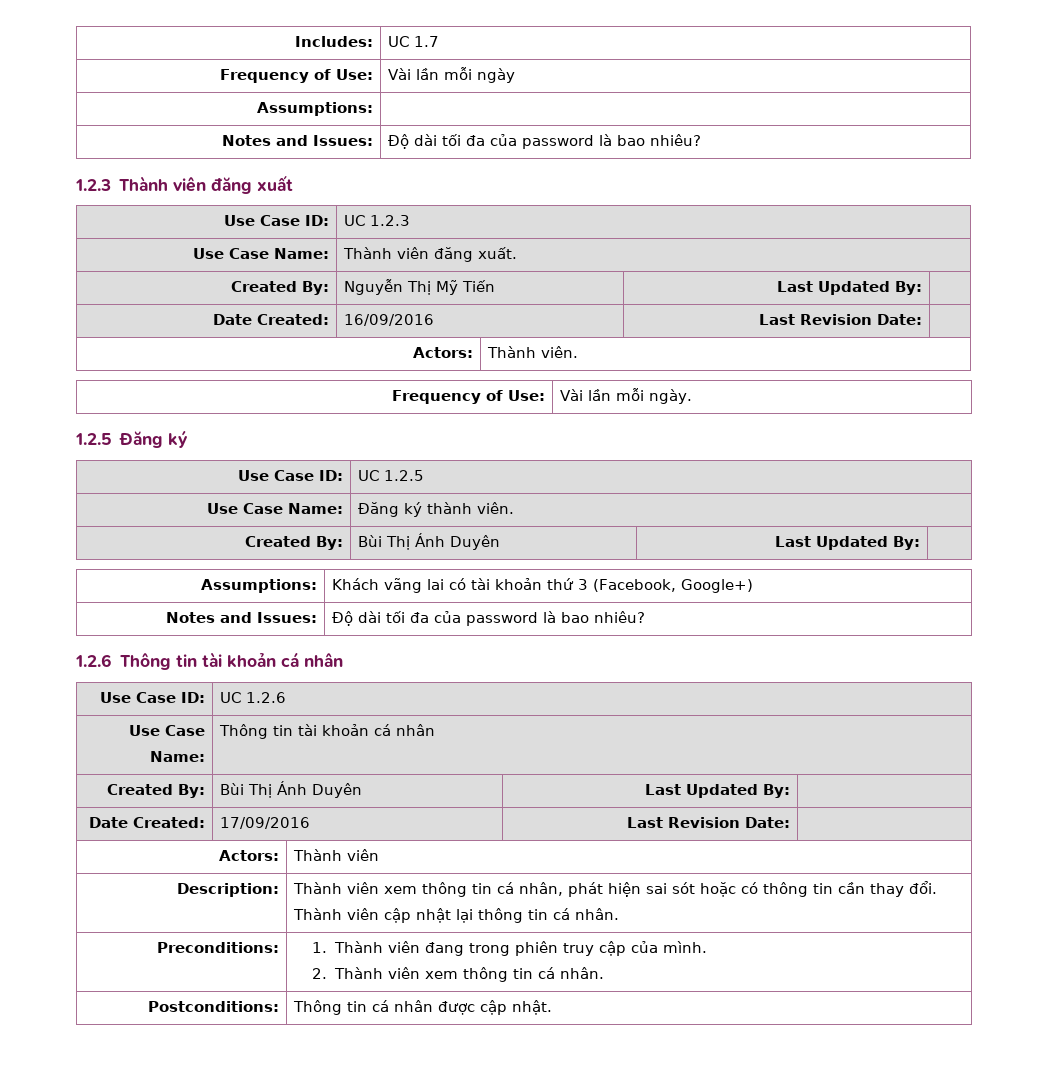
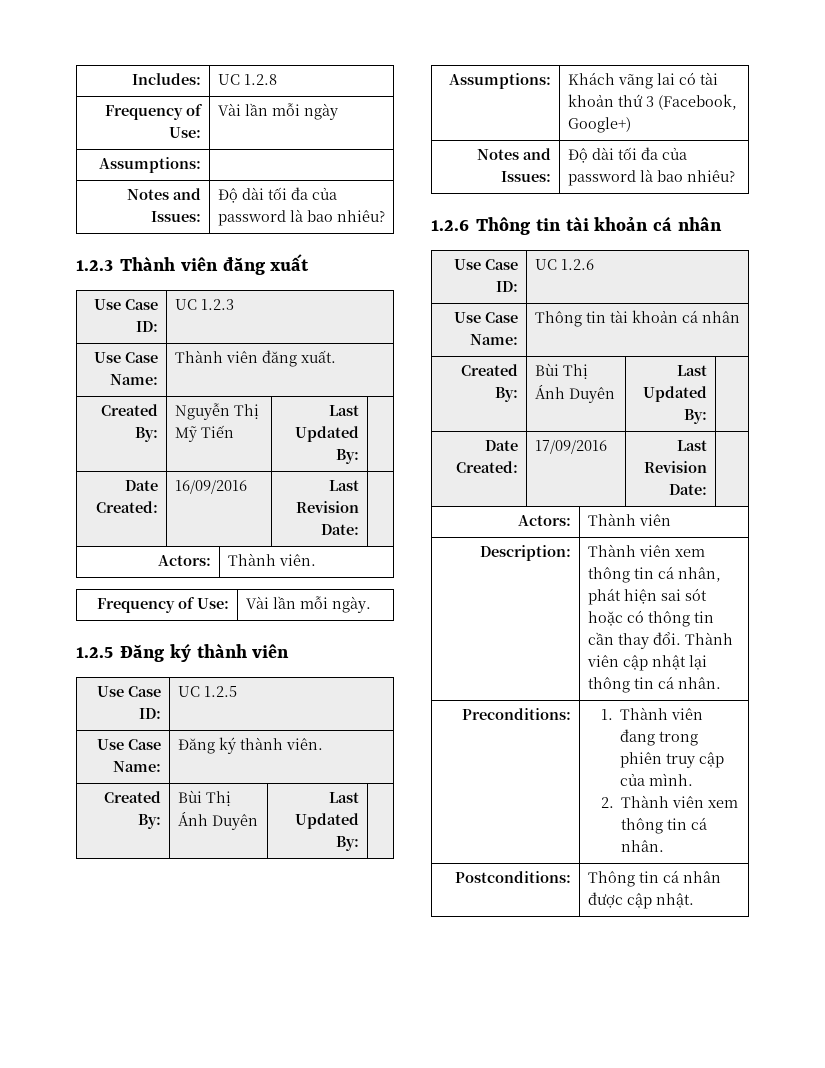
- Includes: | UC 1.7
+ Includes: | UC 1.2.8
- 1.2.5 Đăng ký
+ 1.2.5 Đăng ký thành viên

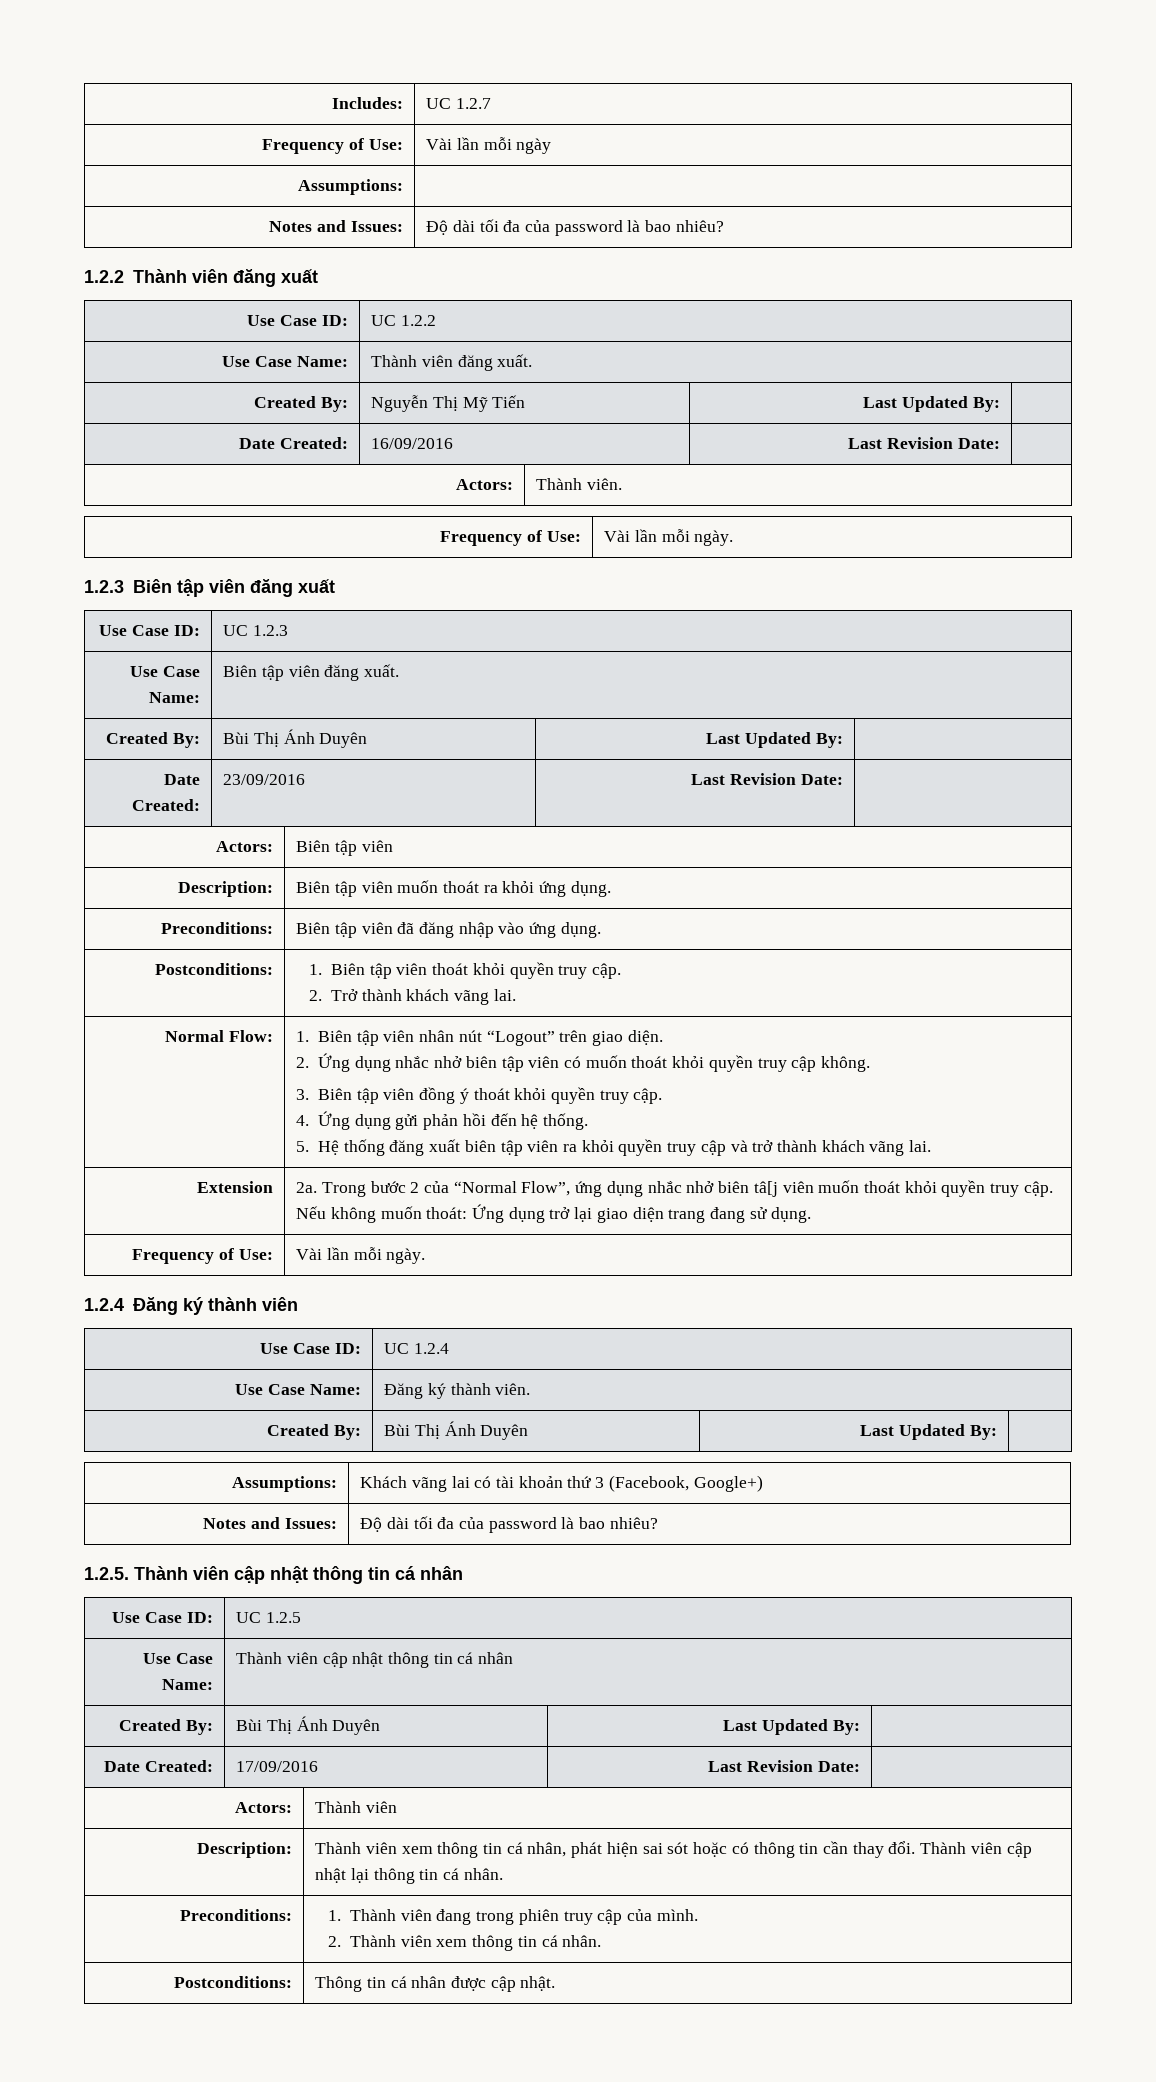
- Includes: | UC 1.2.8
+ Includes: | UC 1.2.7
- 1.2.3 Thành viên đăng xuất
+ 1.2.2 Thành viên đăng xuất
- Use Case ID: | UC 1.2.3
+ Use Case ID: | UC 1.2.2
- 1.2.5 Đăng ký thành viên
+ 1.2.3 Biên tập viên đăng xuất
+ Use Case ID: | UC 1.2.3
+ Use Case Name: | Biên tập viên đăng xuất.
+ Created By: | Bùi Thị Ánh Duyên | Last Updated By: |
+ Date Created: | 23/09/2016 | Last Revision Date: |
+ Actors: | Biên tập viên
+ Description: | Biên tập viên muốn thoát ra khỏi ứng dụng.
+ Preconditions: | Biên tập viên đã đăng nhập vào ứng dụng.
+ Postconditions: | 1. Biên tập viên thoát khỏi quyền truy cập.
+ 2. Trở thành khách vãng lai.
+ Normal Flow: | 1. Biên tập viên nhân nút “Logout” trên giao diện.
+ 2. Ứng dụng nhắc nhở biên tập viên có muốn thoát khỏi quyền truy cập không.
+ 3. Biên tập viên đồng ý thoát khỏi quyền truy cập.
+ 4. Ứng dụng gửi phản hồi đến hệ thống.
+ 5. Hệ thống đăng xuất biên tập viên ra khỏi quyền truy cập và trở thành khách vãng lai.
+ Extension | 2a. Trong bước 2 của “Normal Flow”, ứng dụng nhắc nhở biên tâ[j viên muốn thoát khỏi quyền truy cập. Nếu không muốn thoát: Ứng dụng trở lại giao diện trang đang sử dụng.
+ Frequency of Use: | Vài lần mỗi ngày.
+ 1.2.4 Đăng ký thành viên
- Use Case ID: | UC 1.2.5
+ Use Case ID: | UC 1.2.4
- 1.2.6 Thông tin tài khoản cá nhân
+ 1.2.5. Thành viên cập nhật thông tin cá nhân
- Use Case ID: | UC 1.2.6
- Use Case Name: | Thông tin tài khoản cá nhân
+ Use Case ID: | UC 1.2.5
+ Use Case Name: | Thành viên cập nhật thông tin cá nhân

